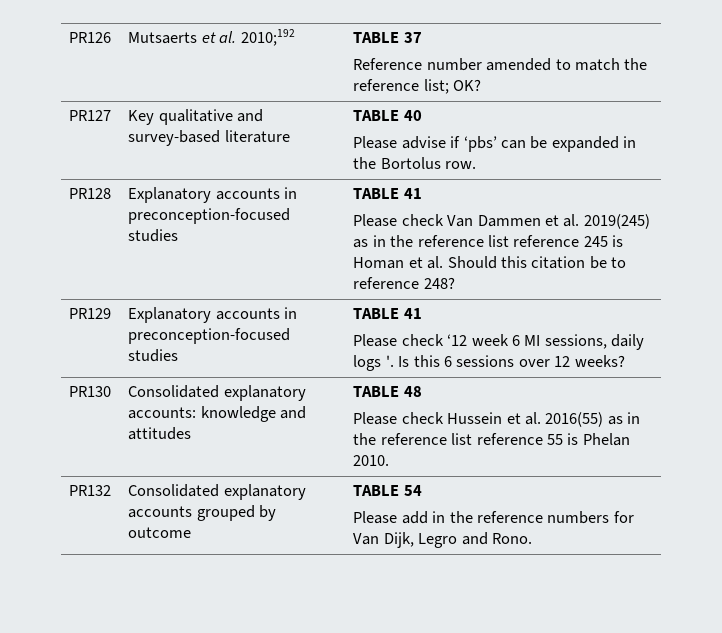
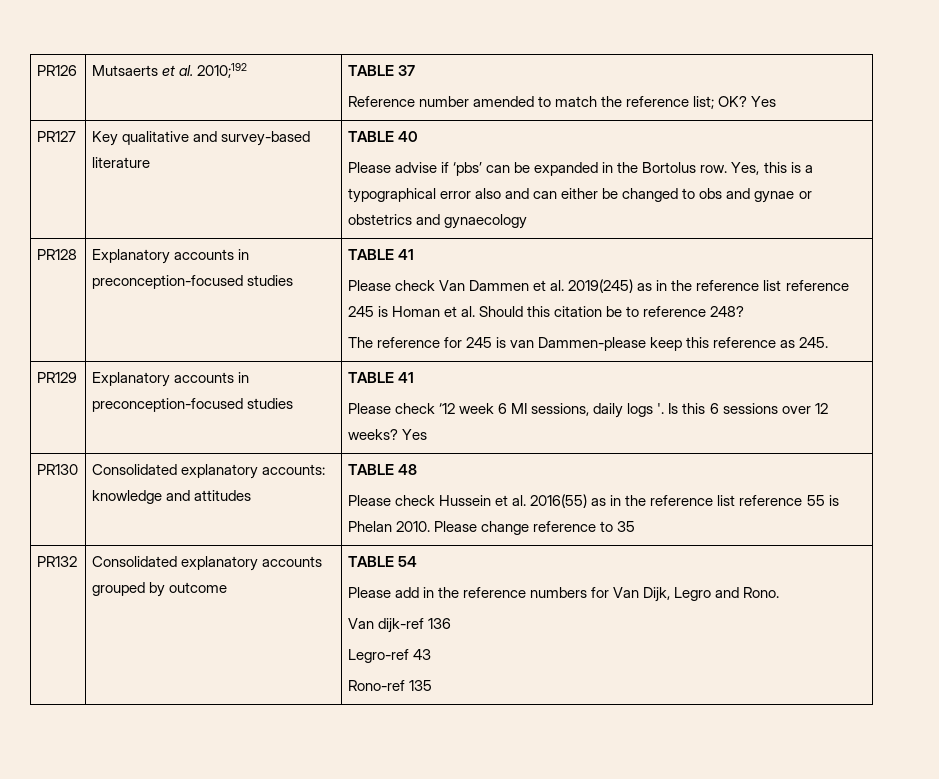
  PR126 | Mutsaerts et al. 2010;192 | TABLE 37
- Reference number amended to match the reference list; OK?
+ Reference number amended to match the reference list; OK? Yes
  PR127 | Key qualitative and survey-based literature | TABLE 40
- Please advise if ‘pbs’ can be expanded in the Bortolus row.
+ Please advise if ‘pbs’ can be expanded in the Bortolus row. Yes, this is a typographical error also and can either be changed to obs and gynae or obstetrics and gynaecology
+ The reference for 245 is van Dammen-please keep this reference as 245.
  PR129 | Explanatory accounts in preconception-focused studies | TABLE 41
- Please check ‘12 week 6 MI sessions, daily logs '. Is this 6 sessions over 12 weeks?
+ Please check ‘12 week 6 MI sessions, daily logs '. Is this 6 sessions over 12 weeks? Yes
  PR130 | Consolidated explanatory accounts: knowledge and attitudes | TABLE 48
- Please check Hussein et al. 2016(55) as in the reference list reference 55 is Phelan 2010.
+ Please check Hussein et al. 2016(55) as in the reference list reference 55 is Phelan 2010. Please change reference to 35
  PR132 | Consolidated explanatory accounts grouped by outcome | TABLE 54
  Please add in the reference numbers for Van Dijk, Legro and Rono.
+ Van dijk-ref 136
+ Legro-ref 43
+ Rono-ref 135

